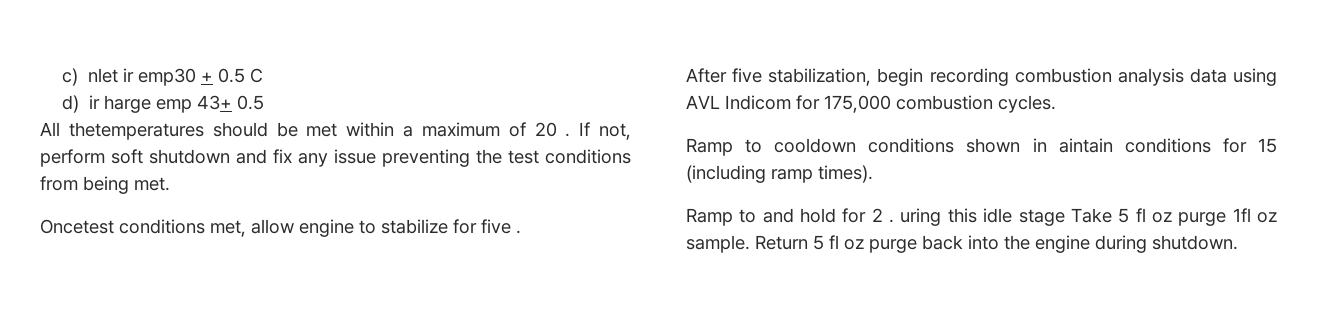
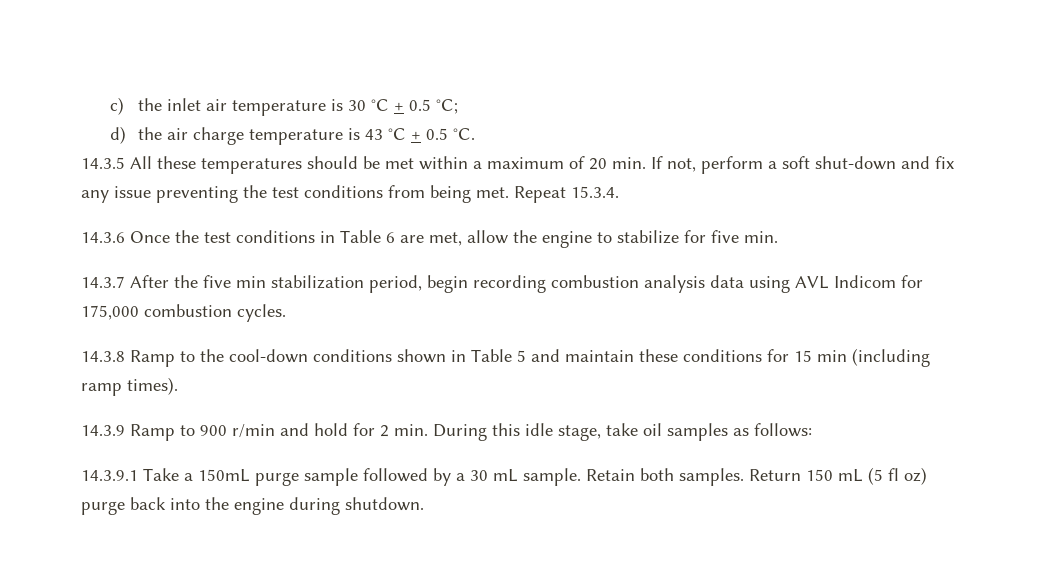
- c) nlet ir emp30 + 0.5 C
+ c) the inlet air temperature is 30 °C + 0.5 °C;
- d) ir harge emp 43+ 0.5
- All thetemperatures should be met within a maximum of 20 . If not, perform soft shutdown and fix any issue preventing the test conditions from being met.
- Oncetest conditions met, allow engine to stabilize for five .
- After five stabilization, begin recording combustion analysis data using AVL Indicom for 175,000 combustion cycles.
+ d) the air charge temperature is 43 °C + 0.5 °C.
+ 14.3.5 All these temperatures should be met within a maximum of 20 min. If not, perform a soft shut-down and fix any issue preventing the test conditions from being met. Repeat 15.3.4.
+ 14.3.6 Once the test conditions in Table 6 are met, allow the engine to stabilize for five min.
+ 14.3.7 After the five min stabilization period, begin recording combustion analysis data using AVL Indicom for 175,000 combustion cycles.
- Ramp to cooldown conditions shown in aintain conditions for 15 (including ramp times).
+ 14.3.8 Ramp to the cool-down conditions shown in Table 5 and maintain these conditions for 15 min (including ramp times).
- Ramp to and hold for 2 . uring this idle stage Take 5 fl oz purge 1fl oz sample. Return 5 fl oz purge back into the engine during shutdown.
+ 14.3.9 Ramp to 900 r/min and hold for 2 min. During this idle stage, take oil samples as follows:
+ 14.3.9.1 Take a 150mL purge sample followed by a 30 mL sample. Retain both samples. Return 150 mL (5 fl oz) purge back into the engine during shutdown.

